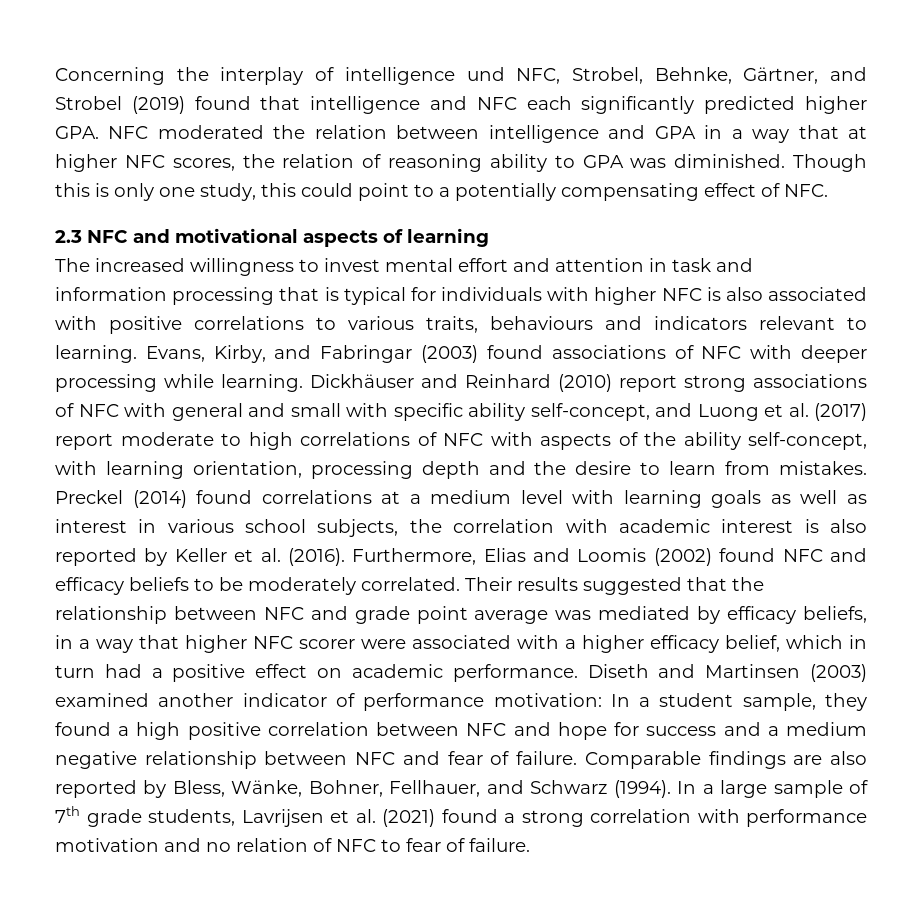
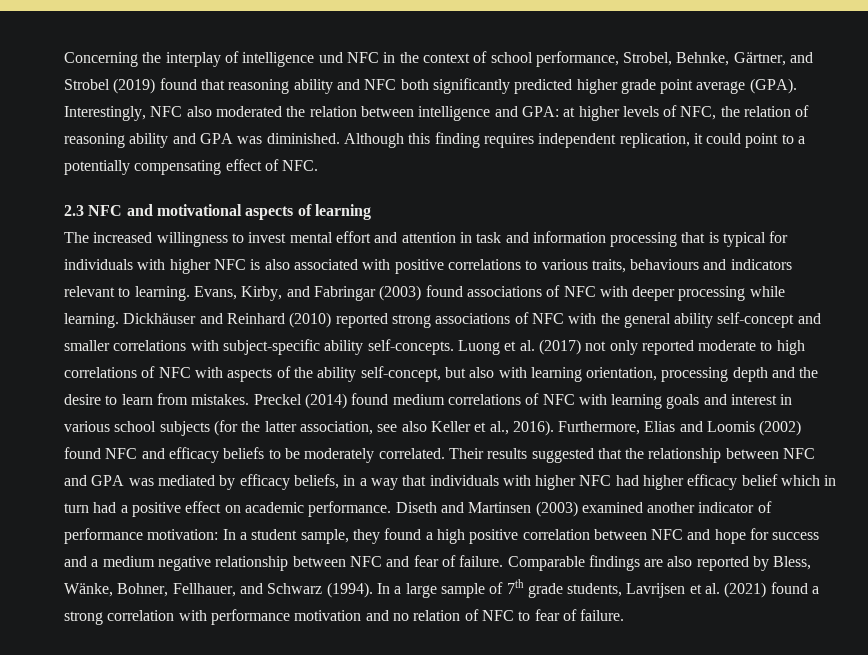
- Concerning the interplay of intelligence und NFC, Strobel, Behnke, Gärtner, and Strobel (2019) found that intelligence and NFC each significantly predicted higher GPA. NFC moderated the relation between intelligence and GPA in a way that at higher NFC scores, the relation of reasoning ability to GPA was diminished.
+ Concerning the interplay of intelligence und NFC in the context of school performance, Strobel, Behnke, Gärtner, and Strobel (2019) found that reasoning ability and NFC both significantly predicted higher grade point average (GPA). Interestingly, NFC also moderated the relation between intelligence and GPA: at higher levels of NFC, the relation of reasoning ability and GPA was diminished.
- Though this is only one study, this could point to a potentially compensating effect of NFC.
+ Although this finding requires independent replication, it could point to a potentially compensating effect of NFC.
- Dickhäuser and Reinhard (2010) report strong associations of NFC with general and small with specific ability self-concept, and Luong et al. (2017) report moderate to high correlations of NFC with aspects of the ability self-concept, with learning orientation, processing depth and the desire to learn from mistakes.
+ Dickhäuser and Reinhard (2010) reported strong associations of NFC with the general ability self-concept and smaller correlations with subject-specific ability self-concepts. Luong et al. (2017) not only reported moderate to high correlations of NFC with aspects of the ability self-concept, but also with learning orientation, processing depth and the desire to learn from mistakes.
- Preckel (2014) found correlations at a medium level with learning goals as well as interest in various school subjects, the correlation with academic interest is also reported by Keller et al. (2016).
+ Preckel (2014) found medium correlations of NFC with learning goals and interest in various school subjects (for the latter association, see also Keller et al., 2016).
- Their results suggested that the relationship between NFC and grade point average was mediated by efficacy beliefs, in a way that higher NFC scorer were associated with a higher efficacy belief, which in turn had a positive effect on academic performance.
+ Their results suggested that the relationship between NFC and GPA was mediated by efficacy beliefs, in a way that individuals with higher NFC had higher efficacy belief which in turn had a positive effect on academic performance.

